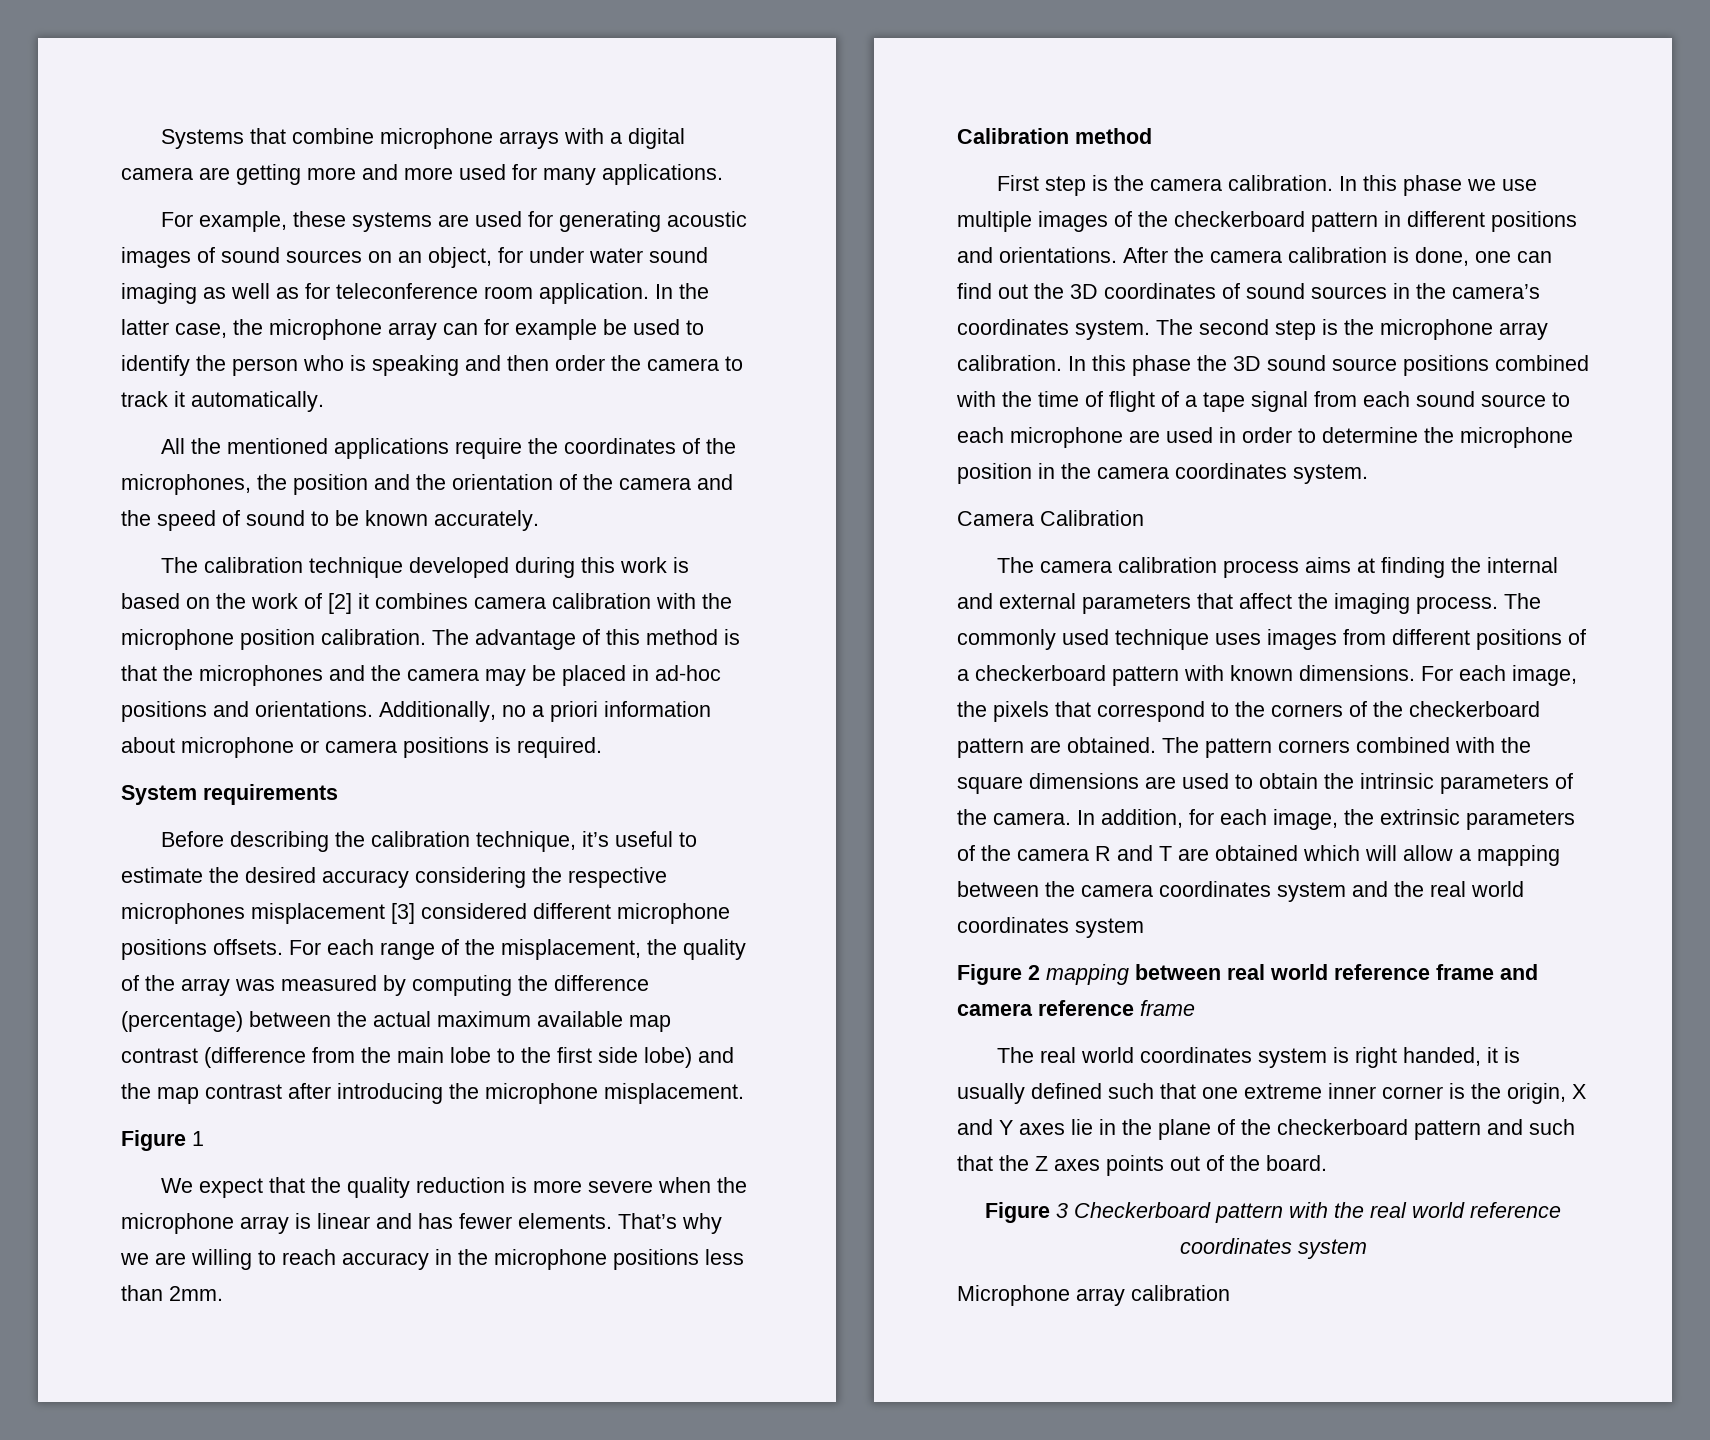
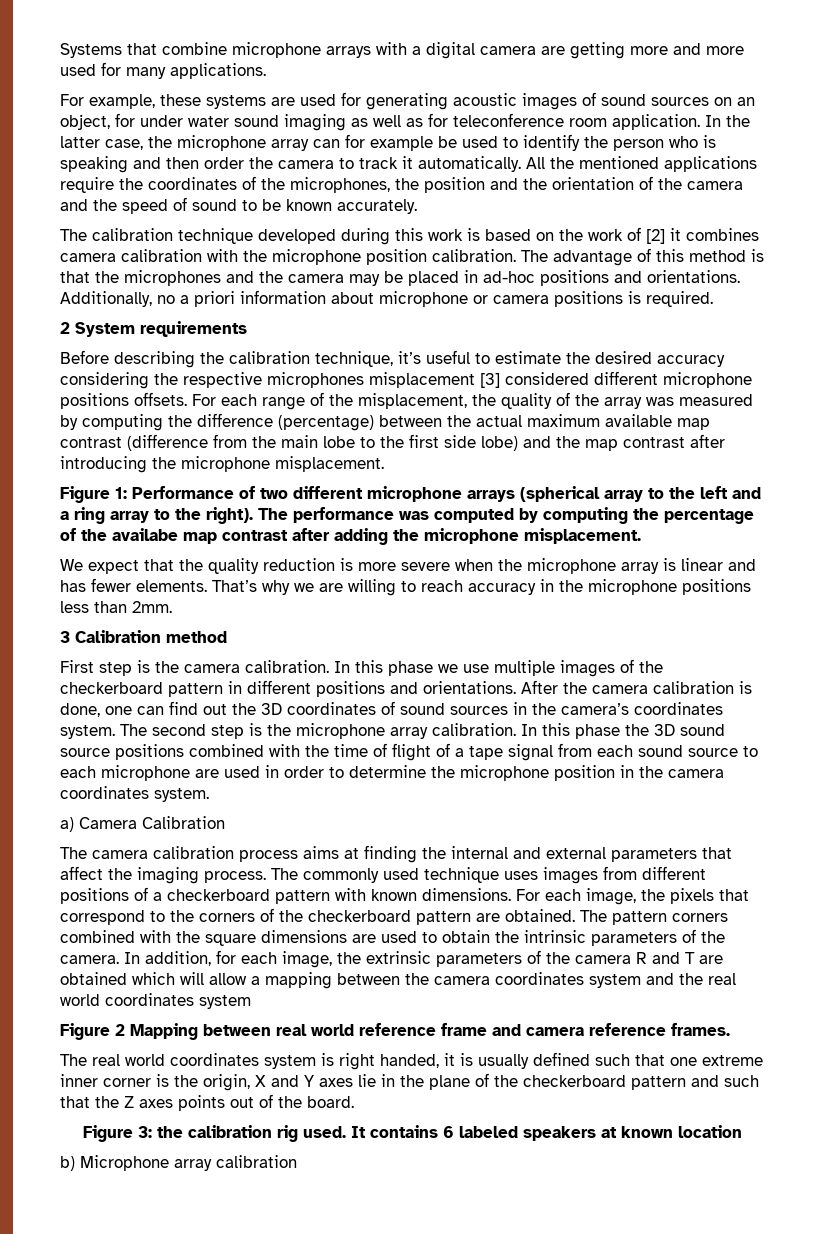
- In the latter case, the microphone array can for example be used to identify the person who is speaking and then order the camera to track it automatically.
- All the mentioned applications require the coordinates of the microphones, the position and the orientation of the camera and the speed of sound to be known accurately.
+ In the latter case, the microphone array can for example be used to identify the person who is speaking and then order the camera to track it automatically. All the mentioned applications require the coordinates of the microphones, the position and the orientation of the camera and the speed of sound to be known accurately.
- System requirements
+ 2 System requirements
- Figure 1
+ Figure 1: Performance of two different microphone arrays (spherical array to the left and a ring array to the right). The performance was computed by computing the percentage of the availabe map contrast after adding the microphone misplacement.
- Calibration method
+ 3 Calibration method
- Camera Calibration
+ a) Camera Calibration
- Figure 2 mapping between real world reference frame and camera reference frame
+ Figure 2 Mapping between real world reference frame and camera reference frames.
- Figure 3 Checkerboard pattern with the real world reference coordinates system
- Microphone array calibration
+ Figure 3: the calibration rig used. It contains 6 labeled speakers at known location
+ b) Microphone array calibration

